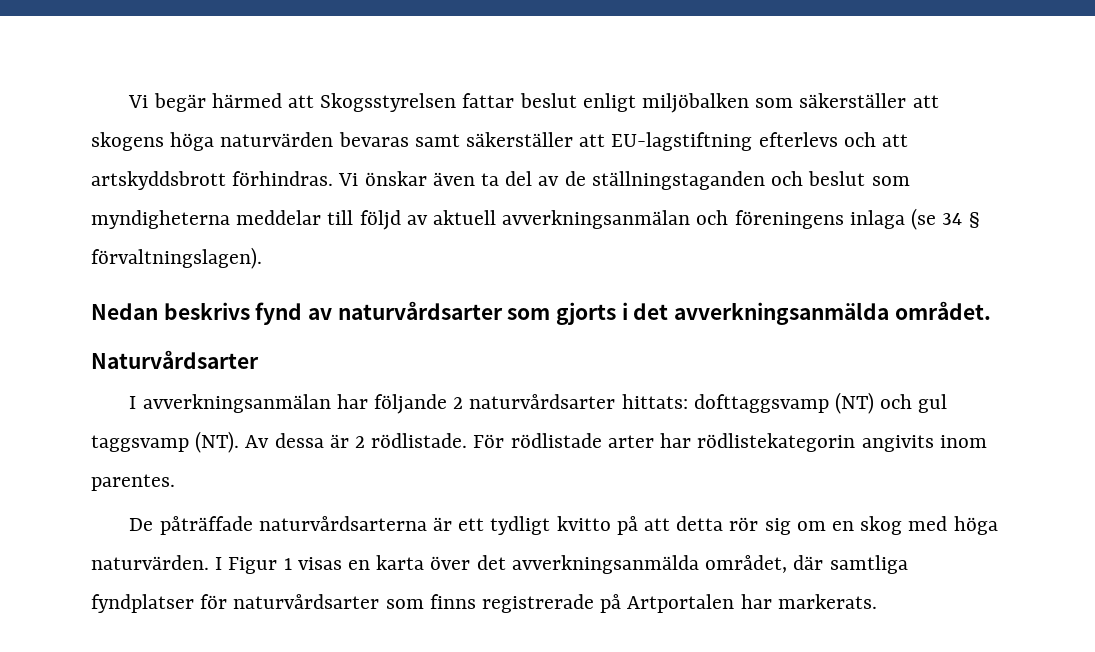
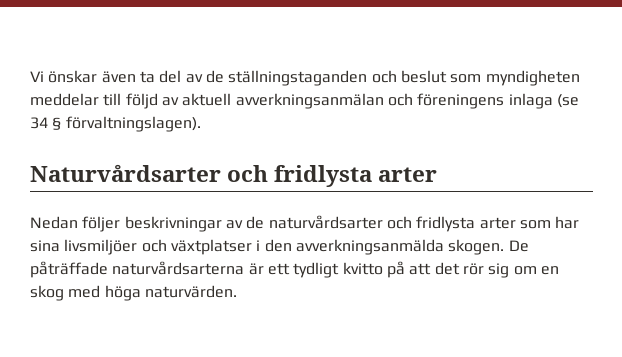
- Vi begär härmed att Skogsstyrelsen fattar beslut enligt miljöbalken som säkerställer att skogens höga naturvärden bevaras samt säkerställer att EU-lagstiftning efterlevs och att artskyddsbrott förhindras. Vi önskar även ta del av de ställningstaganden och beslut som myndigheterna meddelar till följd av aktuell avverkningsanmälan och föreningens inlaga (se 34 § förvaltningslagen).
+ Vi önskar även ta del av de ställningstaganden och beslut som myndigheten meddelar till följd av aktuell avverkningsanmälan och föreningens inlaga (se 34 § förvaltningslagen).
- Nedan beskrivs fynd av naturvårdsarter som gjorts i det avverkningsanmälda området.
- Naturvårdsarter
- I avverkningsanmälan har följande 2 naturvårdsarter hittats: dofttaggsvamp (NT) och gul taggsvamp (NT). Av dessa är 2 rödlistade. För rödlistade arter har rödlistekategorin angivits inom parentes.
- De påträffade naturvårdsarterna är ett tydligt kvitto på att detta rör sig om en skog med höga naturvärden. I Figur 1 visas en karta över det avverkningsanmälda området, där samtliga fyndplatser för naturvårdsarter som finns registrerade på Artportalen har markerats.
+ Naturvårdsarter och fridlysta arter
+ Nedan följer beskrivningar av de naturvårdsarter och fridlysta arter som har sina livsmiljöer och växtplatser i den avverkningsanmälda skogen. De påträffade naturvårdsarterna är ett tydligt kvitto på att det rör sig om en skog med höga naturvärden.

